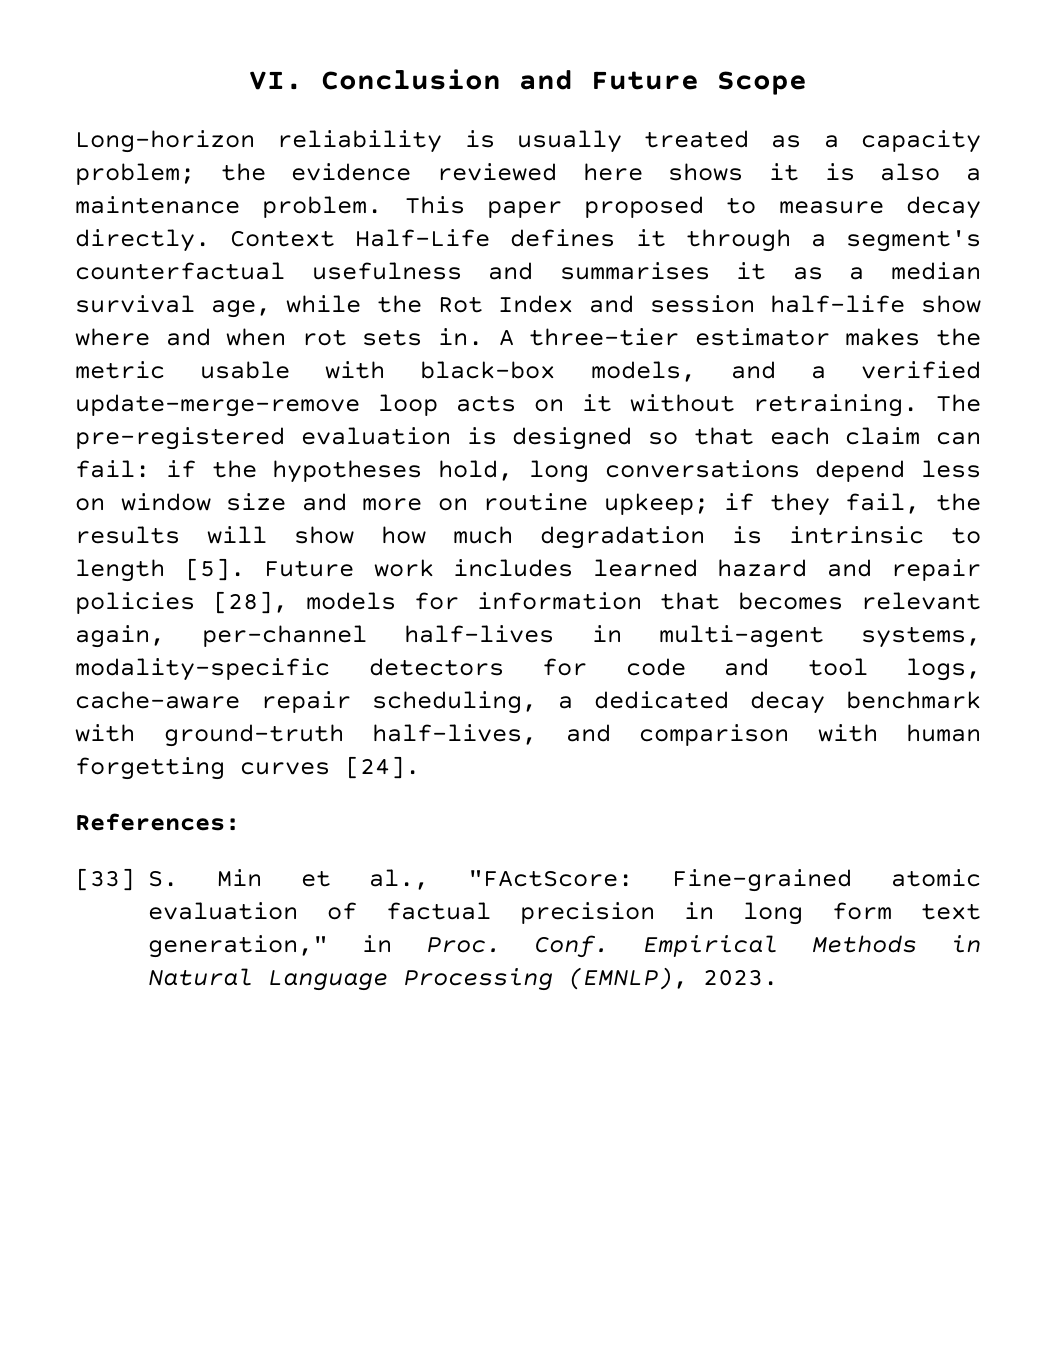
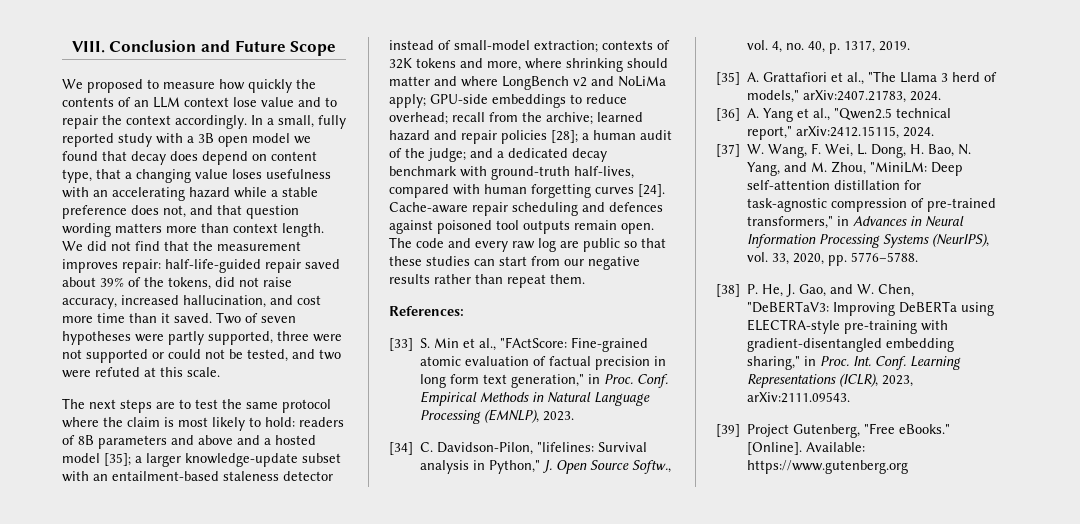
- VI. Conclusion and Future Scope
+ VIII. Conclusion and Future Scope
- Long-horizon reliability is usually treated as a capacity problem; the evidence reviewed here shows it is also a maintenance problem. This paper proposed to measure decay directly. Context Half-Life defines it through a segment's counterfactual usefulness and summarises it as a median survival age, while the Rot Index and session half-life show where and when rot sets in. A three-tier estimator makes the metric usable with black-box models, and a verified update–merge–remove loop acts on it without retraining. The pre-registered evaluation is designed so that each claim can fail: if the hypotheses hold, long conversations depend less on window size and more on routine upkeep; if they fail, the results will show how much degradation is intrinsic to length [5]. Future work includes learned hazard and repair policies [28], models for information that becomes relevant again, per-channel half-lives in multi-agent systems, modality-specific detectors for code and tool logs, cache-aware repair scheduling, a dedicated decay benchmark with ground-truth half-lives, and comparison with human forgetting curves [24].
+ We proposed to measure how quickly the contents of an LLM context lose value and to repair the context accordingly. In a small, fully reported study with a 3B open model we found that decay does depend on content type, that a changing value loses usefulness with an accelerating hazard while a stable preference does not, and that question wording matters more than context length. We did not find that the measurement improves repair: half-life-guided repair saved about 39% of the tokens, did not raise accuracy, increased hallucination, and cost more time than it saved. Two of seven hypotheses were partly supported, three were not supported or could not be tested, and two were refuted at this scale.
+ The next steps are to test the same protocol where the claim is most likely to hold: readers of 8B parameters and above and a hosted model [35]; a larger knowledge-update subset with an entailment-based staleness detector instead of small-model extraction; contexts of 32K tokens and more, where shrinking should matter and where LongBench v2 and NoLiMa apply; GPU-side embeddings to reduce overhead; recall from the archive; learned hazard and repair policies [28]; a human audit of the judge; and a dedicated decay benchmark with ground-truth half-lives, compared with human forgetting curves [24]. Cache-aware repair scheduling and defences against poisoned tool outputs remain open. The code and every raw log are public so that these studies can start from our negative results rather than repeat them.
+ [34] C. Davidson-Pilon, "lifelines: Survival analysis in Python," J. Open Source Softw., vol. 4, no. 40, p. 1317, 2019.
+ [35] A. Grattafiori et al., "The Llama 3 herd of models," arXiv:2407.21783, 2024.
+ [36] A. Yang et al., "Qwen2.5 technical report," arXiv:2412.15115, 2024.
+ [37] W. Wang, F. Wei, L. Dong, H. Bao, N. Yang, and M. Zhou, "MiniLM: Deep self-attention distillation for task-agnostic compression of pre-trained transformers," in Advances in Neural Information Processing Systems (NeurIPS), vol. 33, 2020, pp. 5776–5788.
+ [38] P. He, J. Gao, and W. Chen, "DeBERTaV3: Improving DeBERTa using ELECTRA-style pre-training with gradient-disentangled embedding sharing," in Proc. Int. Conf. Learning Representations (ICLR), 2023, arXiv:2111.09543.
+ [39] Project Gutenberg, "Free eBooks." [Online]. Available: https://www.gutenberg.org

